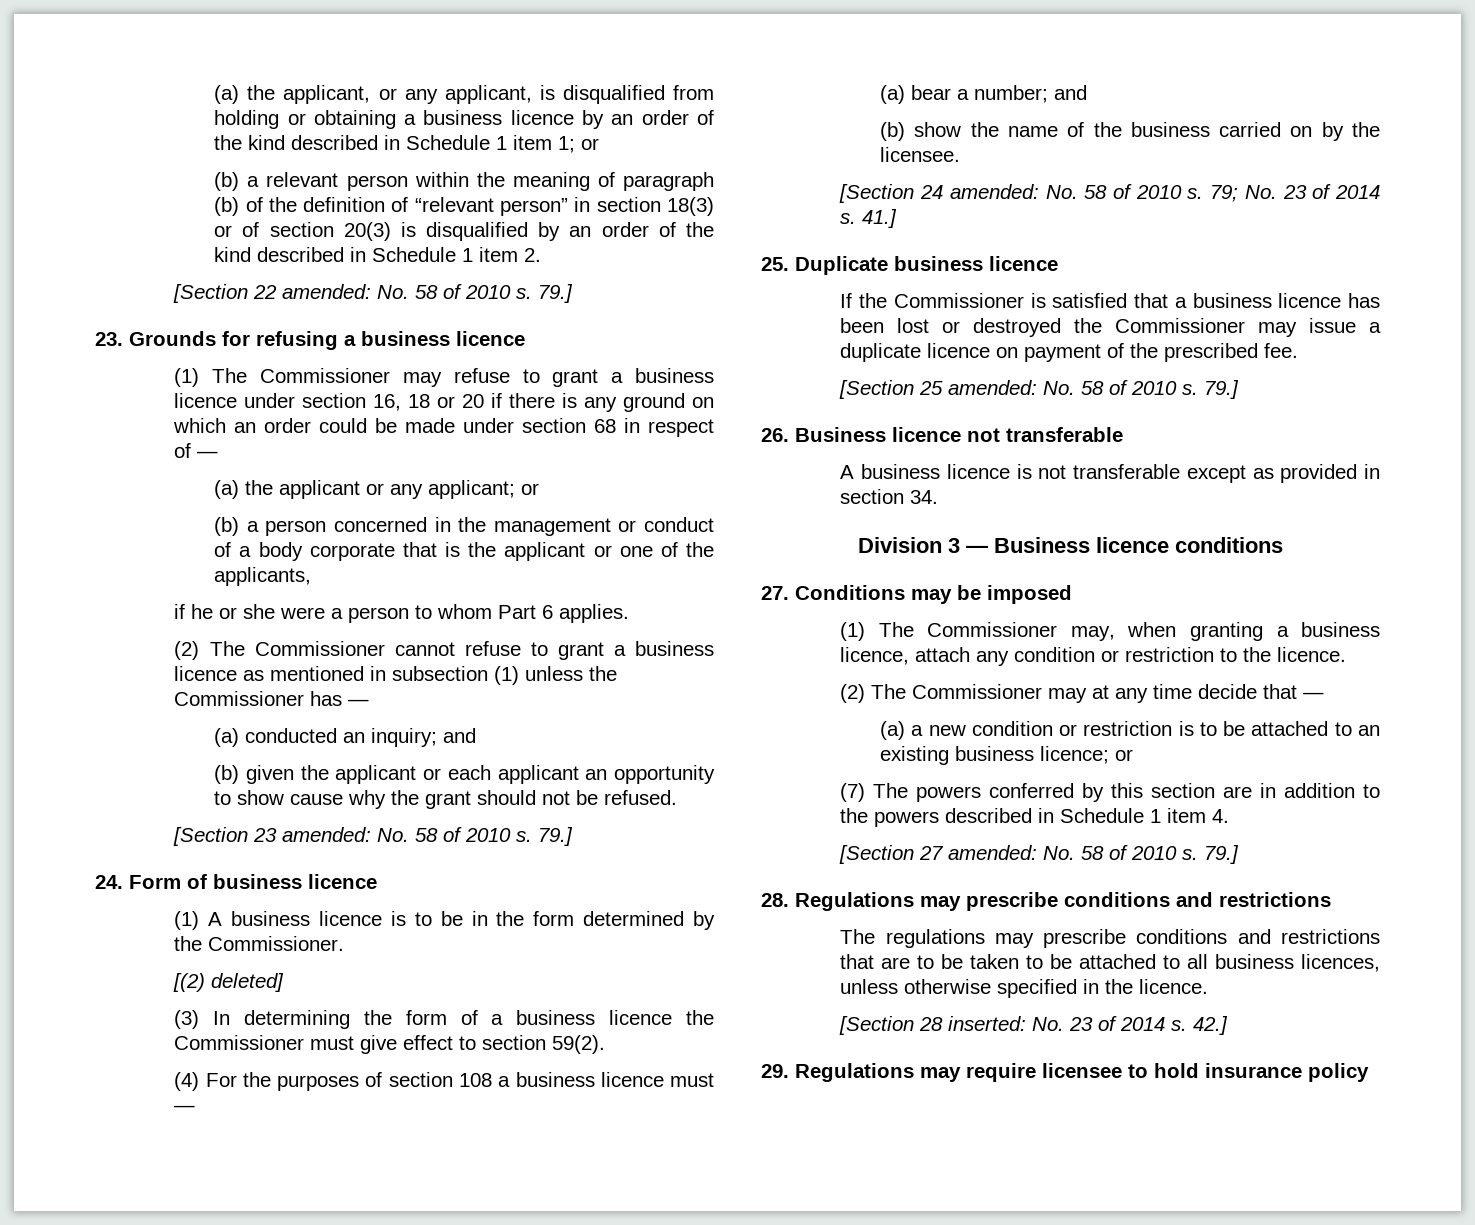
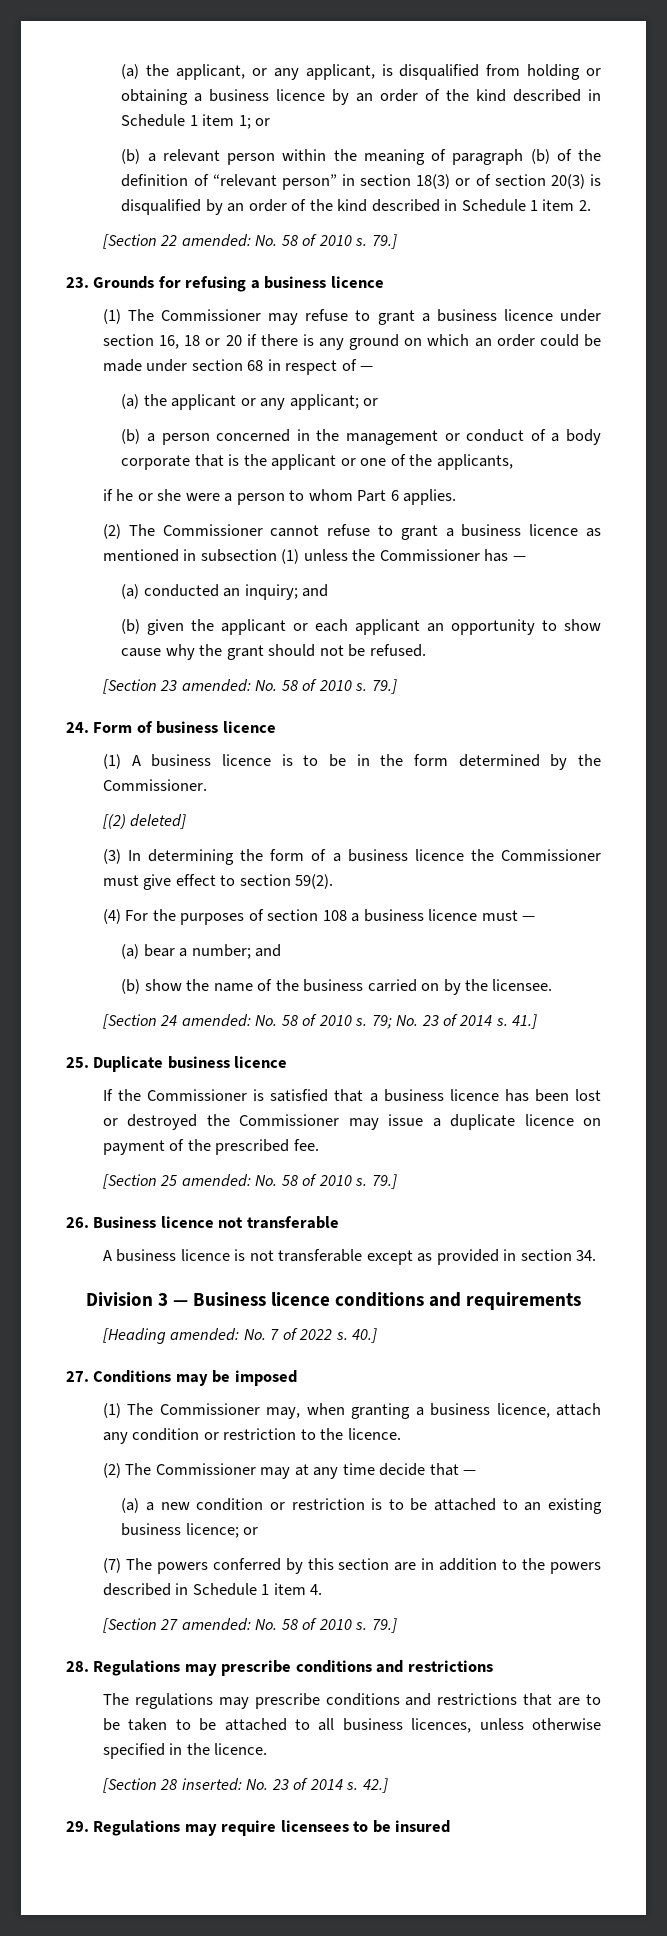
- Division 3 — Business licence conditions
+ Division 3 — Business licence conditions and requirements
+ [Heading amended: No. 7 of 2022 s. 40.]
- 29. Regulations may require licensee to hold insurance policy
+ 29. Regulations may require licensees to be insured

